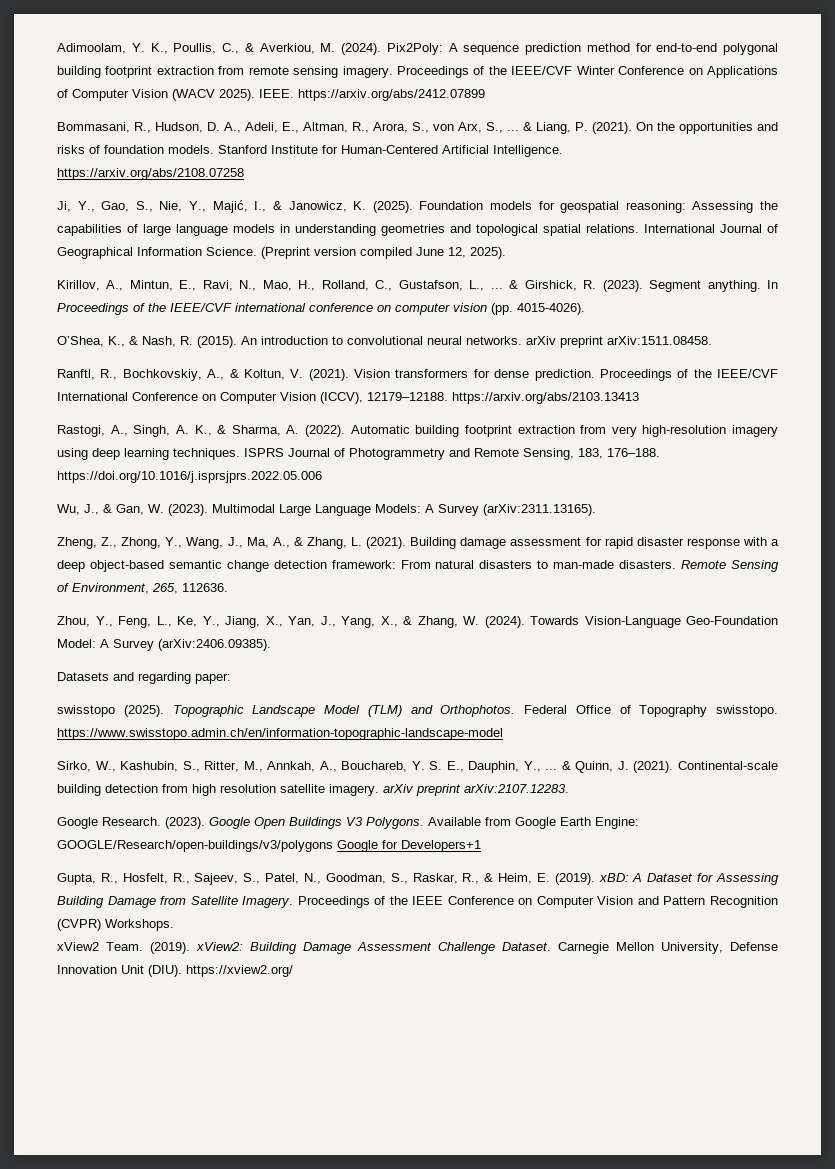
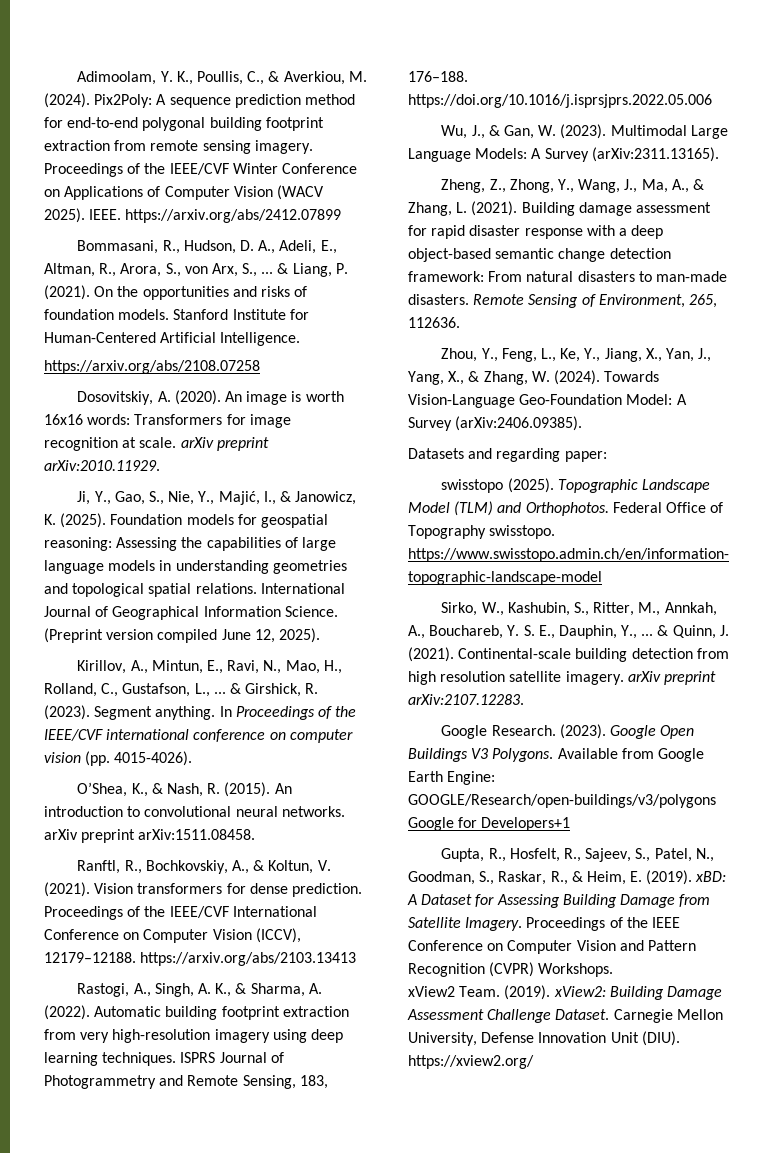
+ Dosovitskiy, A. (2020). An image is worth 16x16 words: Transformers for image recognition at scale. arXiv preprint arXiv:2010.11929.

